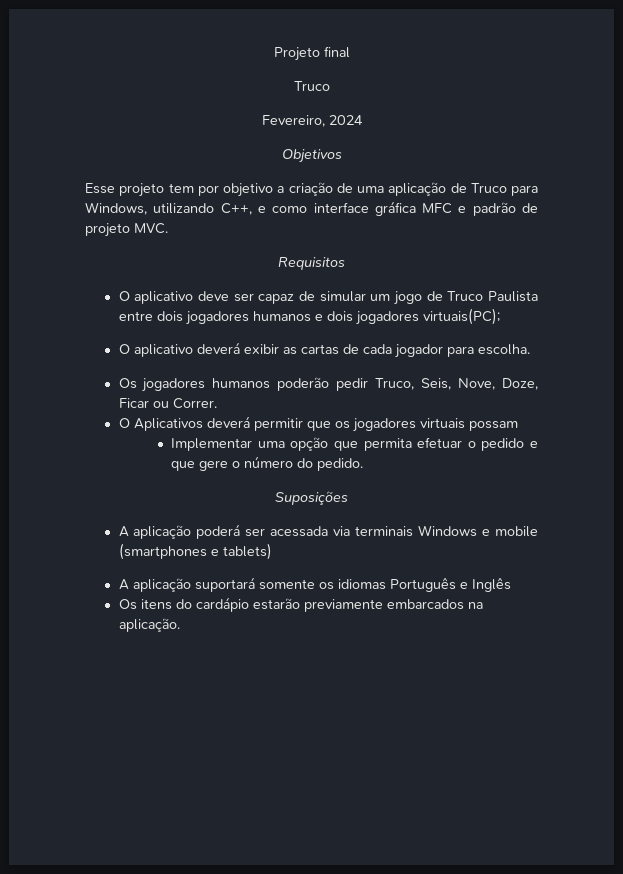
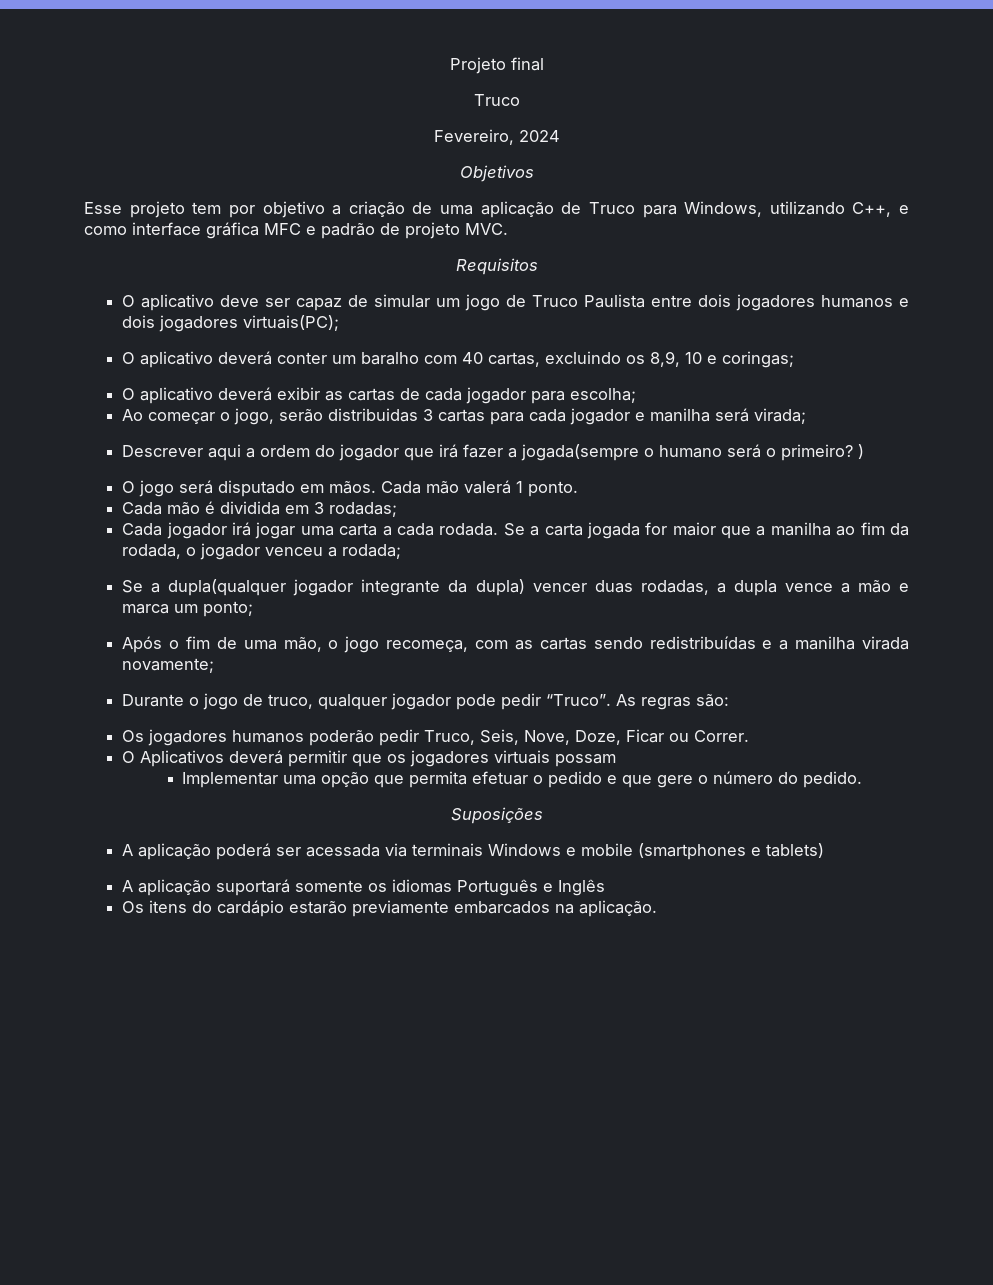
+ O aplicativo deverá conter um baralho com 40 cartas, excluindo os 8,9, 10 e coringas;
- O aplicativo deverá exibir as cartas de cada jogador para escolha.
+ O aplicativo deverá exibir as cartas de cada jogador para escolha;
+ Ao começar o jogo, serão distribuidas 3 cartas para cada jogador e manilha será virada;
+ Descrever aqui a ordem do jogador que irá fazer a jogada(sempre o humano será o primeiro? )
+ O jogo será disputado em mãos. Cada mão valerá 1 ponto.
+ Cada mão é dividida em 3 rodadas;
+ Cada jogador irá jogar uma carta a cada rodada. Se a carta jogada for maior que a manilha ao fim da rodada, o jogador venceu a rodada;
+ Se a dupla(qualquer jogador integrante da dupla) vencer duas rodadas, a dupla vence a mão e marca um ponto;
+ Após o fim de uma mão, o jogo recomeça, com as cartas sendo redistribuídas e a manilha virada novamente;
+ Durante o jogo de truco, qualquer jogador pode pedir “Truco”. As regras são:

